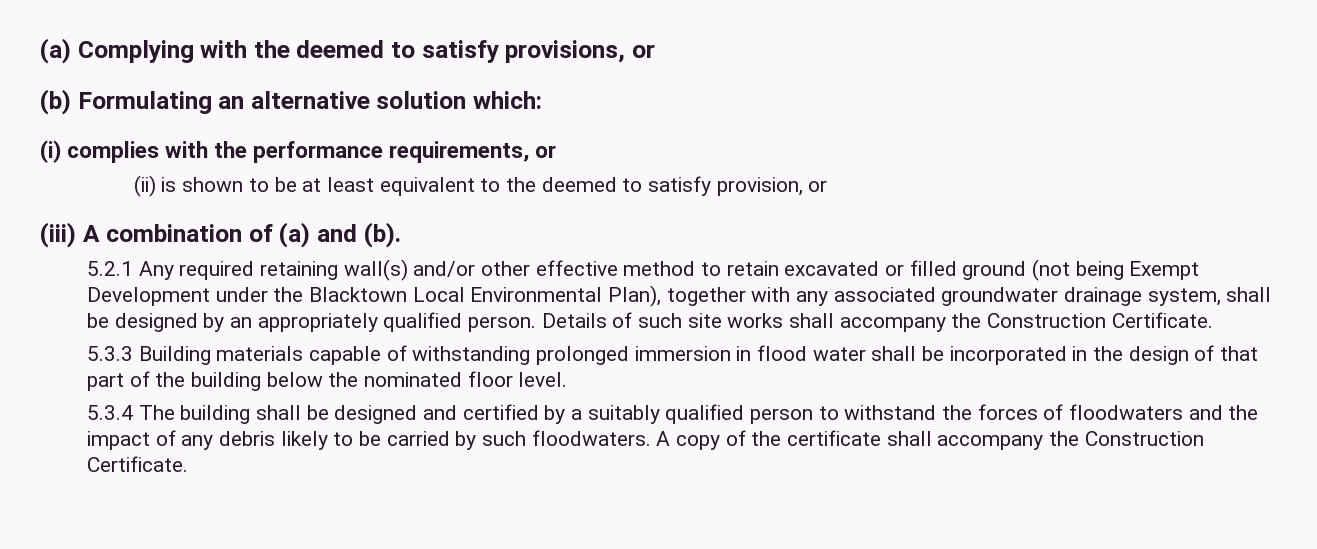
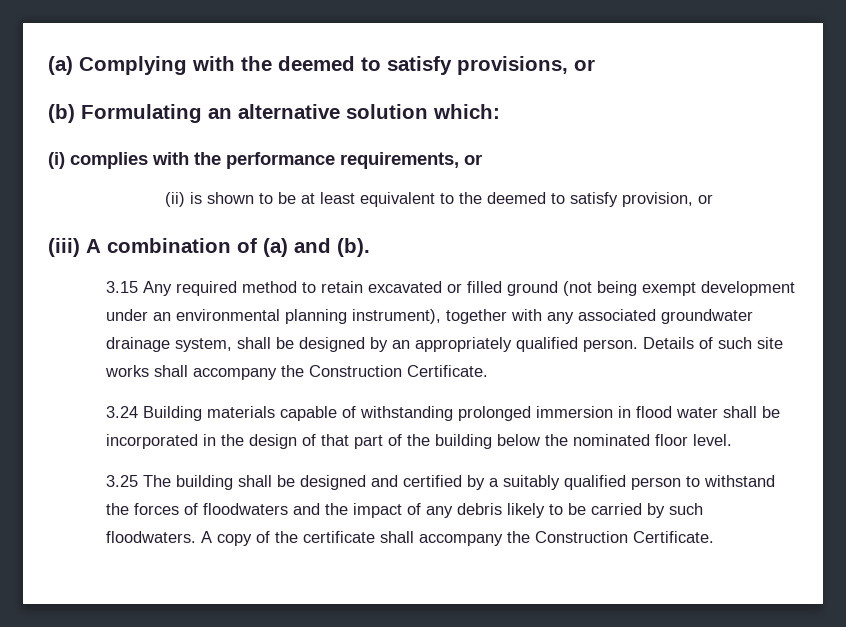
- 5.2.1 Any required retaining wall(s) and/or other effective method to retain excavated or filled ground (not being Exempt Development under the Blacktown Local Environmental Plan), together with any associated groundwater drainage system, shall be designed by an appropriately qualified person.
+ 3.15 Any required method to retain excavated or filled ground (not being exempt development under an environmental planning instrument), together with any associated groundwater drainage system, shall be designed by an appropriately qualified person.
- 5.3.3 Building materials capable of withstanding prolonged immersion in flood water shall be incorporated in the design of that part of the building below the nominated floor level.
+ 3.24 Building materials capable of withstanding prolonged immersion in flood water shall be incorporated in the design of that part of the building below the nominated floor level.
- 5.3.4 The building shall be designed and certified by a suitably qualified person to withstand the forces of floodwaters and the impact of any debris likely to be carried by such floodwaters.
+ 3.25 The building shall be designed and certified by a suitably qualified person to withstand the forces of floodwaters and the impact of any debris likely to be carried by such floodwaters.

